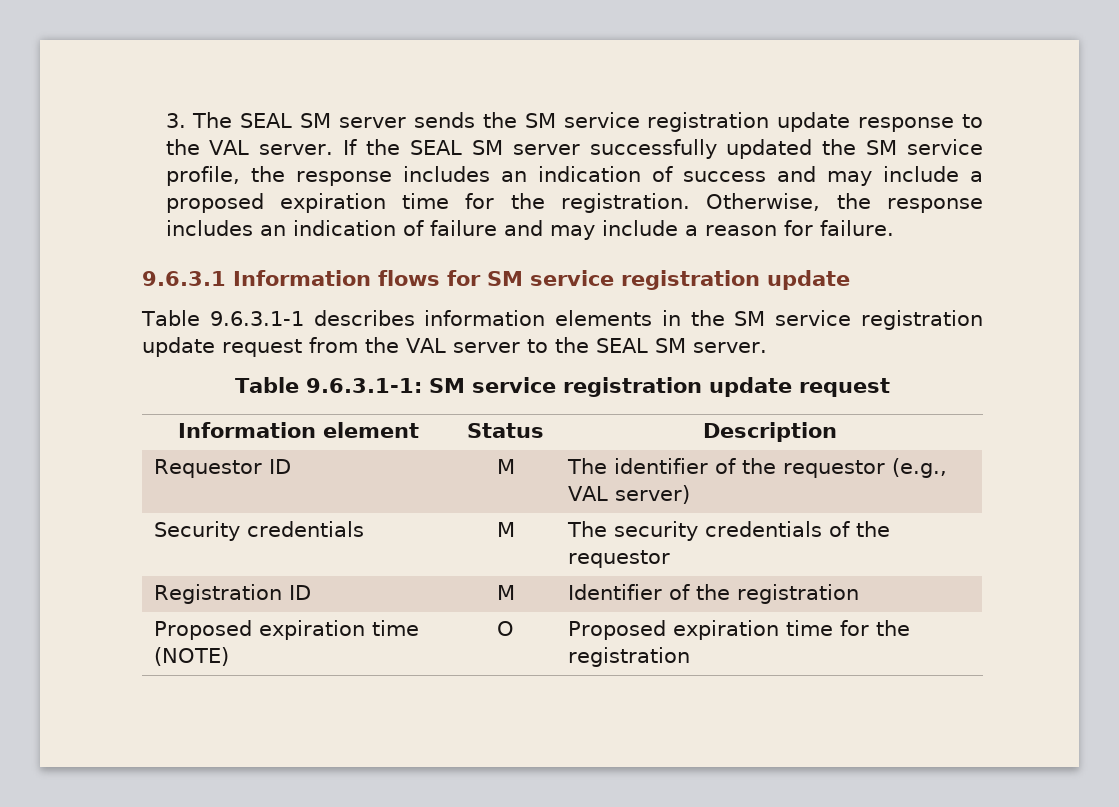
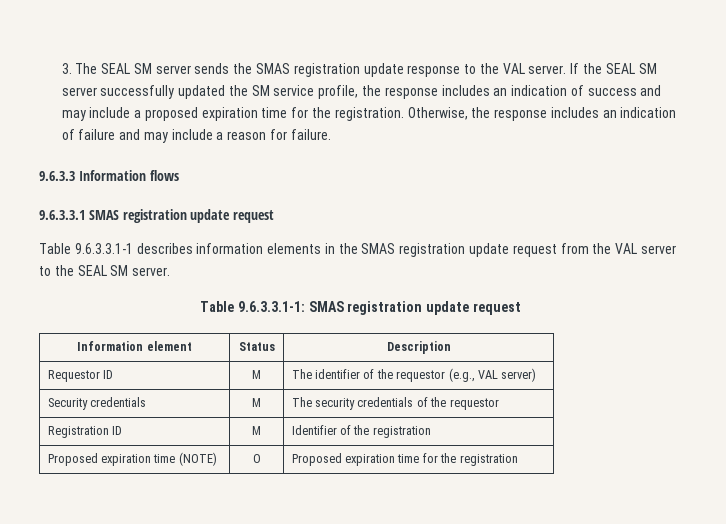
- 3. The SEAL SM server sends the SM service registration update response to the VAL server.
+ 3. The SEAL SM server sends the SMAS registration update response to the VAL server.
- 9.6.3.1 Information flows for SM service registration update
- Table 9.6.3.1-1 describes information elements in the SM service registration update request from the VAL server to the SEAL SM server.
+ 9.6.3.3 Information flows
+ 9.6.3.3.1 SMAS registration update request
+ Table 9.6.3.3.1-1 describes information elements in the SMAS registration update request from the VAL server to the SEAL SM server.
- Table 9.6.3.1-1: SM service registration update request
+ Table 9.6.3.3.1-1: SMAS registration update request

